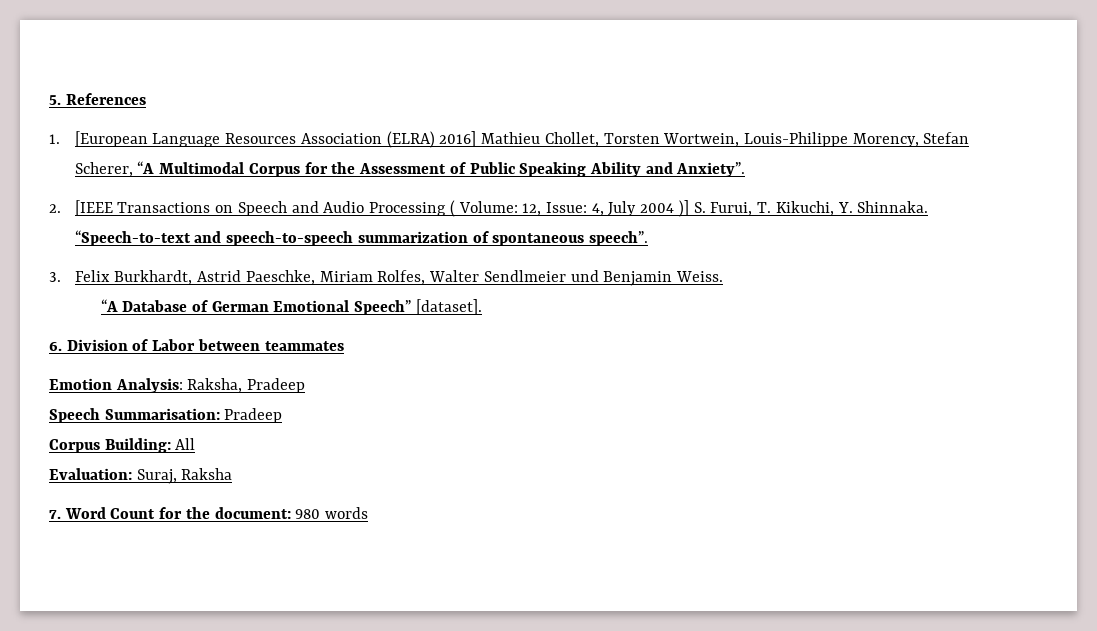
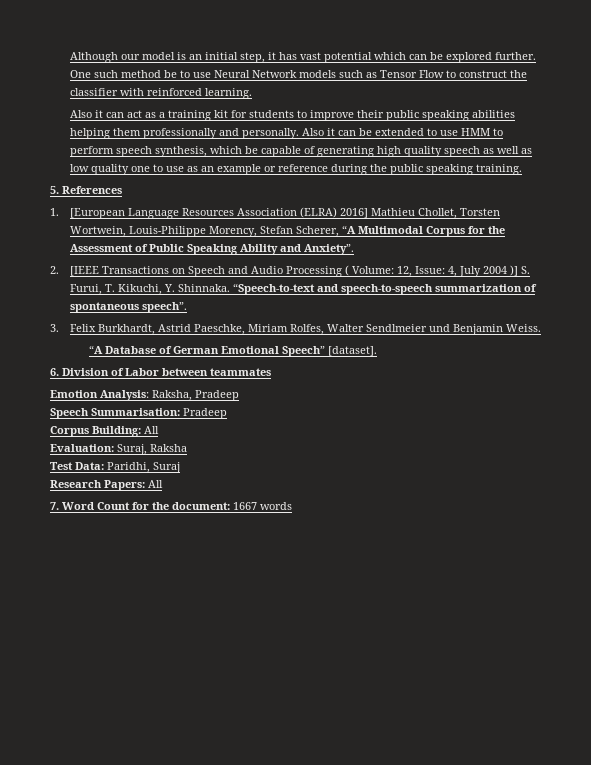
+ Although our model is an initial step, it has vast potential which can be explored further. One such method be to use Neural Network models such as Tensor Flow to construct the classifier with reinforced learning.
+ Also it can act as a training kit for students to improve their public speaking abilities helping them professionally and personally. Also it can be extended to use HMM to perform speech synthesis, which be capable of generating high quality speech as well as low quality one to use as an example or reference during the public speaking training.
+ Test Data: Paridhi, Suraj
+ Research Papers: All
- 7. Word Count for the document: 980 words
+ 7. Word Count for the document: 1667 words

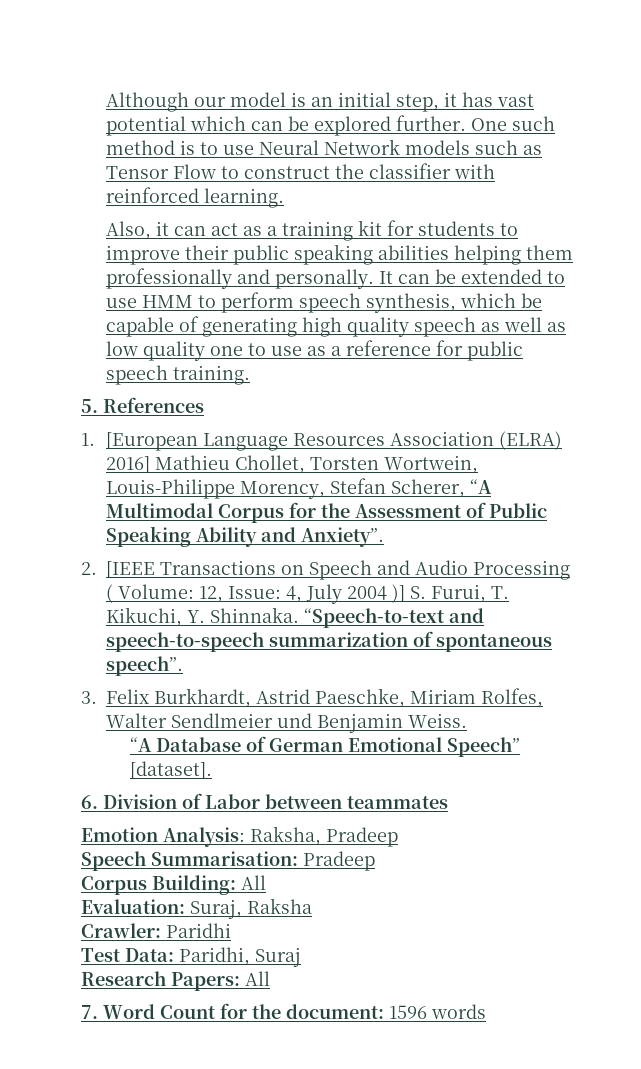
- One such method be to use Neural Network models such as Tensor Flow to construct the classifier with reinforced learning.
+ One such method is to use Neural Network models such as Tensor Flow to construct the classifier with reinforced learning.
- Also it can act as a training kit for students to improve their public speaking abilities helping them professionally and personally.
+ Also, it can act as a training kit for students to improve their public speaking abilities helping them professionally and personally.
- Also it can be extended to use HMM to perform speech synthesis, which be capable of generating high quality speech as well as low quality one to use as an example or reference during the public speaking training.
+ It can be extended to use HMM to perform speech synthesis, which be capable of generating high quality speech as well as low quality one to use as a reference for public speech training.
+ Crawler: Paridhi
- 7. Word Count for the document: 1667 words
+ 7. Word Count for the document: 1596 words

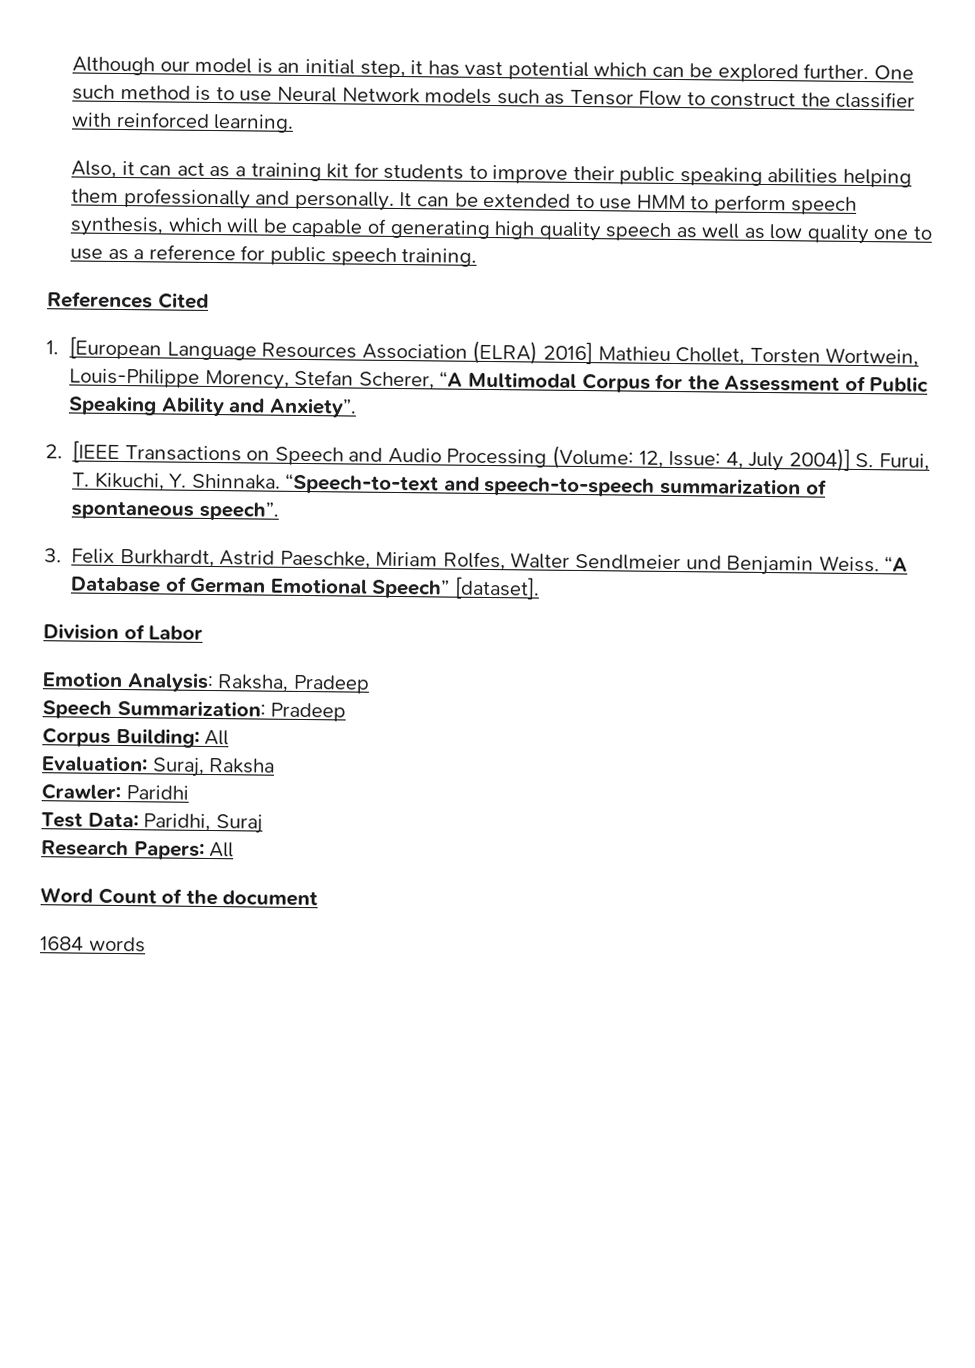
- It can be extended to use HMM to perform speech synthesis, which be capable of generating high quality speech as well as low quality one to use as a reference for public speech training.
+ It can be extended to use HMM to perform speech synthesis, which will be capable of generating high quality speech as well as low quality one to use as a reference for public speech training.
- 5. References
+ References Cited
- 2. [IEEE Transactions on Speech and Audio Processing ( Volume: 12, Issue: 4, July 2004 )] S. Furui, T. Kikuchi, Y. Shinnaka.
+ 2. [IEEE Transactions on Speech and Audio Processing (Volume: 12, Issue: 4, July 2004)] S. Furui, T. Kikuchi, Y. Shinnaka.
- 3. Felix Burkhardt, Astrid Paeschke, Miriam Rolfes, Walter Sendlmeier und Benjamin Weiss.
- “A Database of German Emotional Speech” [dataset].
+ 3. Felix Burkhardt, Astrid Paeschke, Miriam Rolfes, Walter Sendlmeier und Benjamin Weiss. “A Database of German Emotional Speech” [dataset].
- 6. Division of Labor between teammates
+ Division of Labor
- Speech Summarisation: Pradeep
+ Speech Summarization: Pradeep
- 7. Word Count for the document: 1596 words
+ Word Count of the document
+ 1684 words

